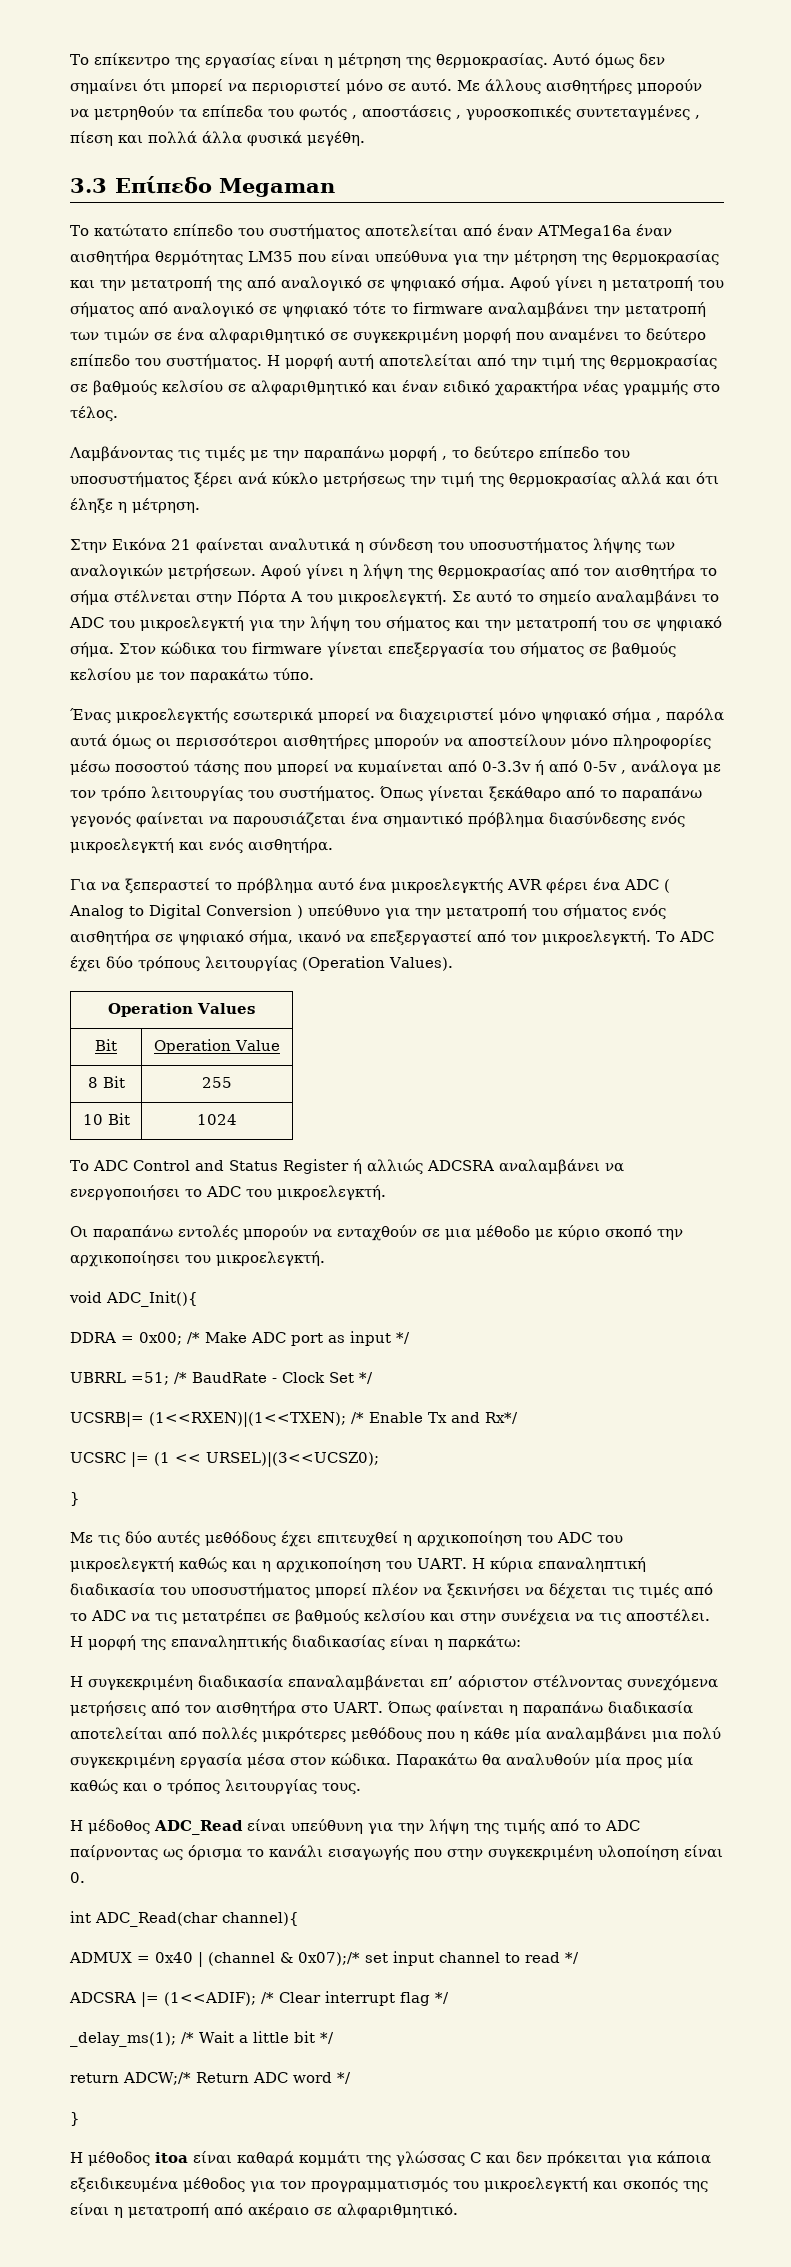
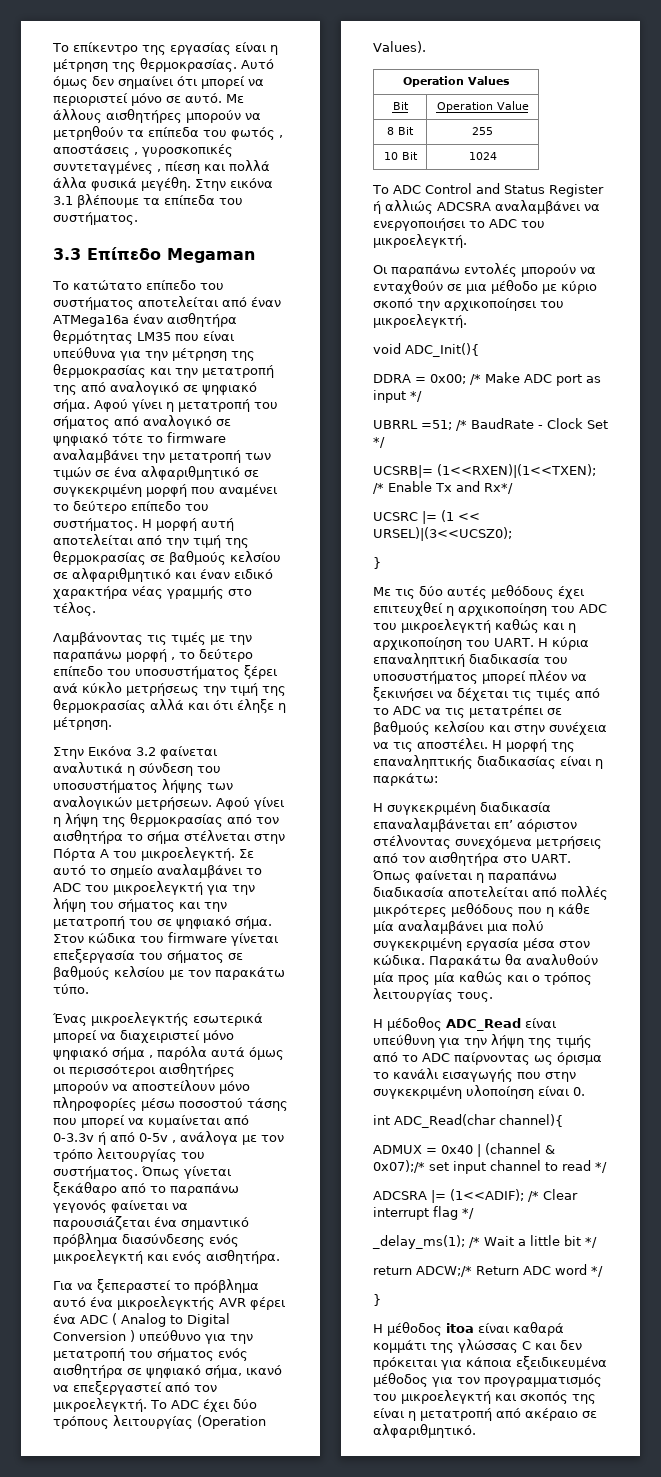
+ Στην εικόνα 3.1 βλέπουμε τα επίπεδα του συστήματος.
- Στην Εικόνα 21 φαίνεται αναλυτικά η σύνδεση του υποσυστήματος λήψης των αναλογικών μετρήσεων.
+ Στην Εικόνα 3.2 φαίνεται αναλυτικά η σύνδεση του υποσυστήματος λήψης των αναλογικών μετρήσεων.

